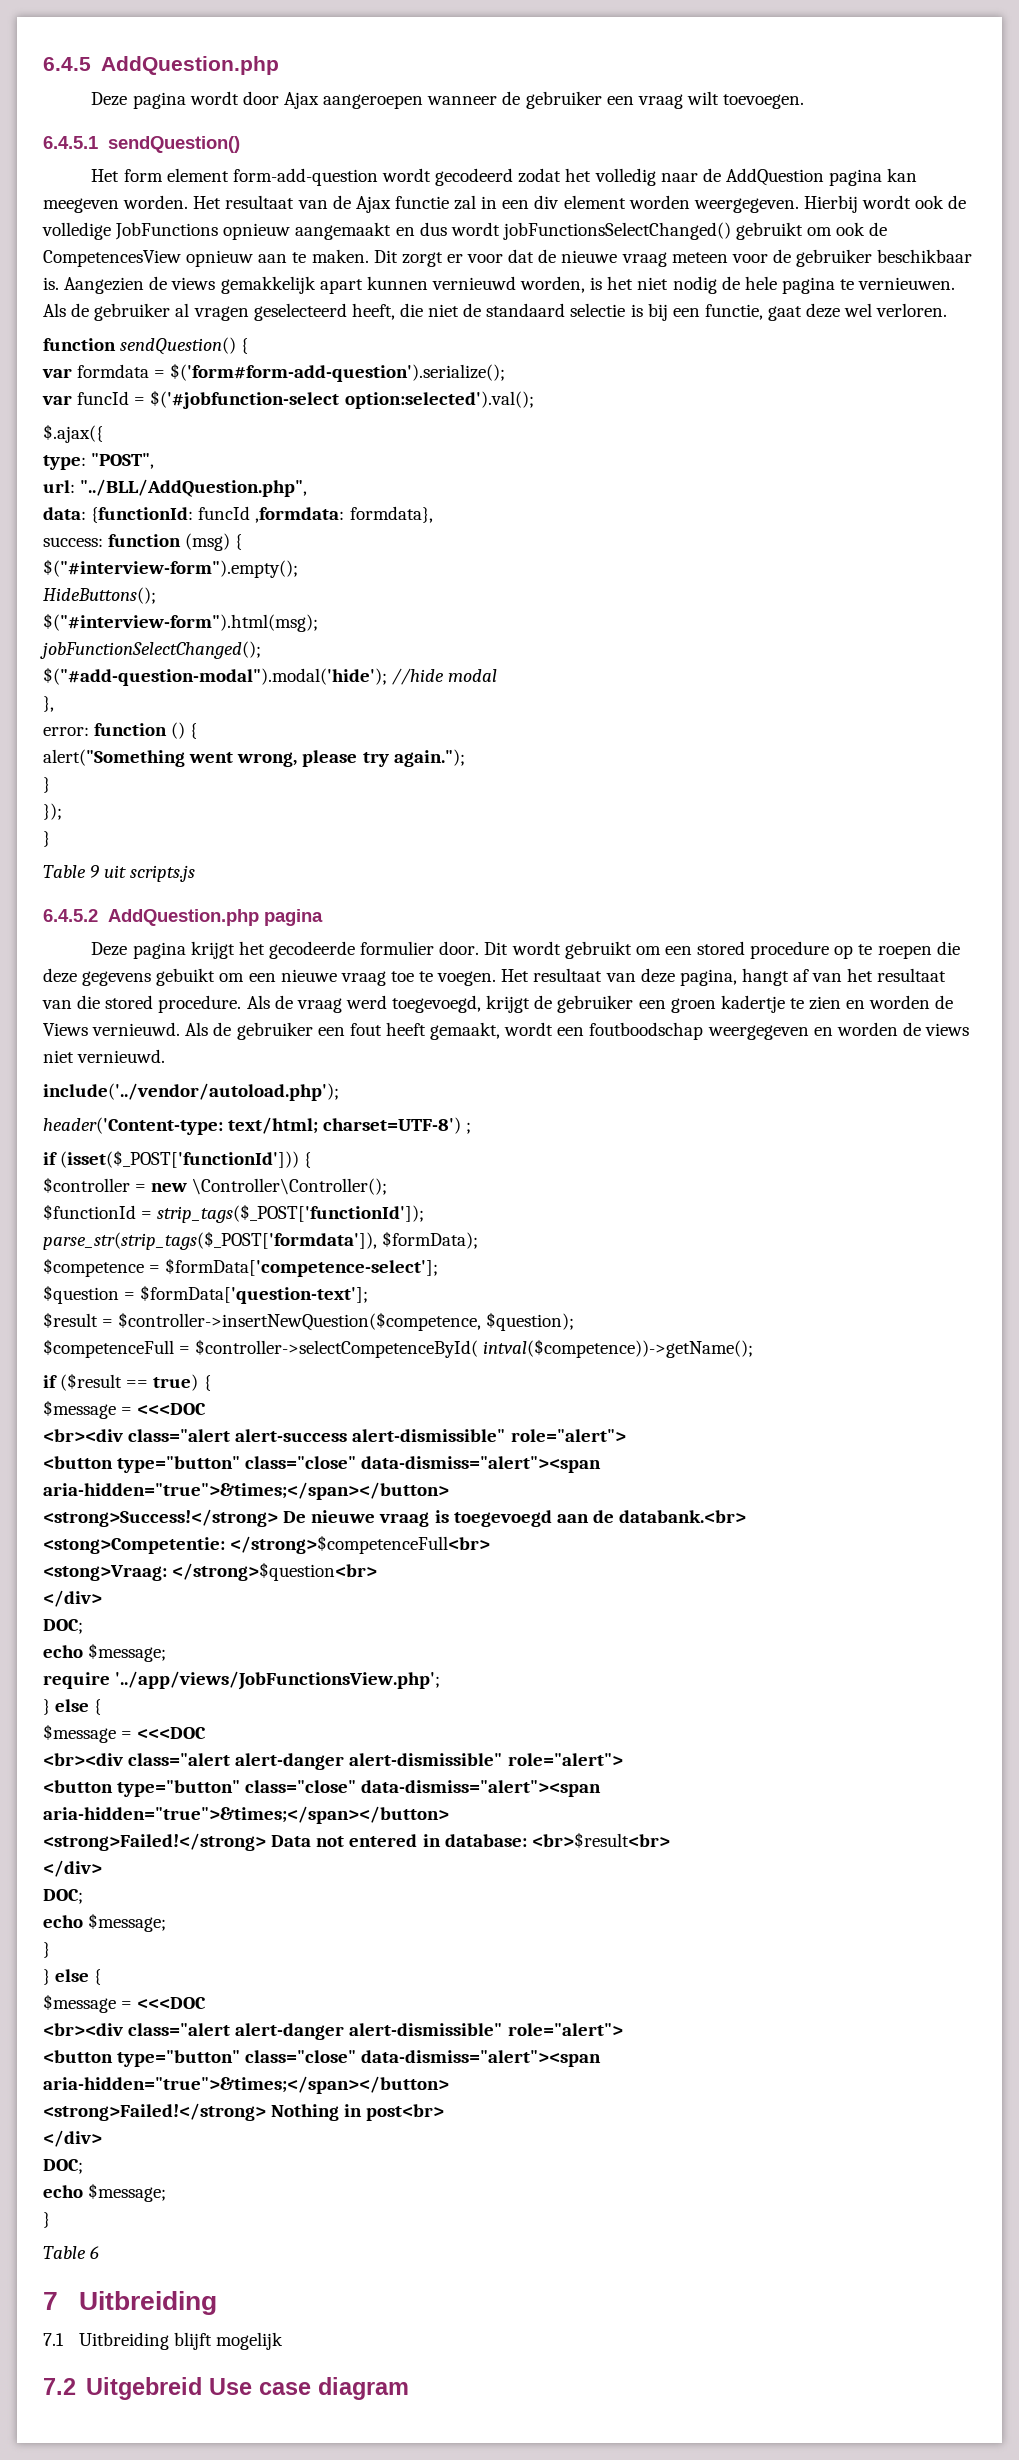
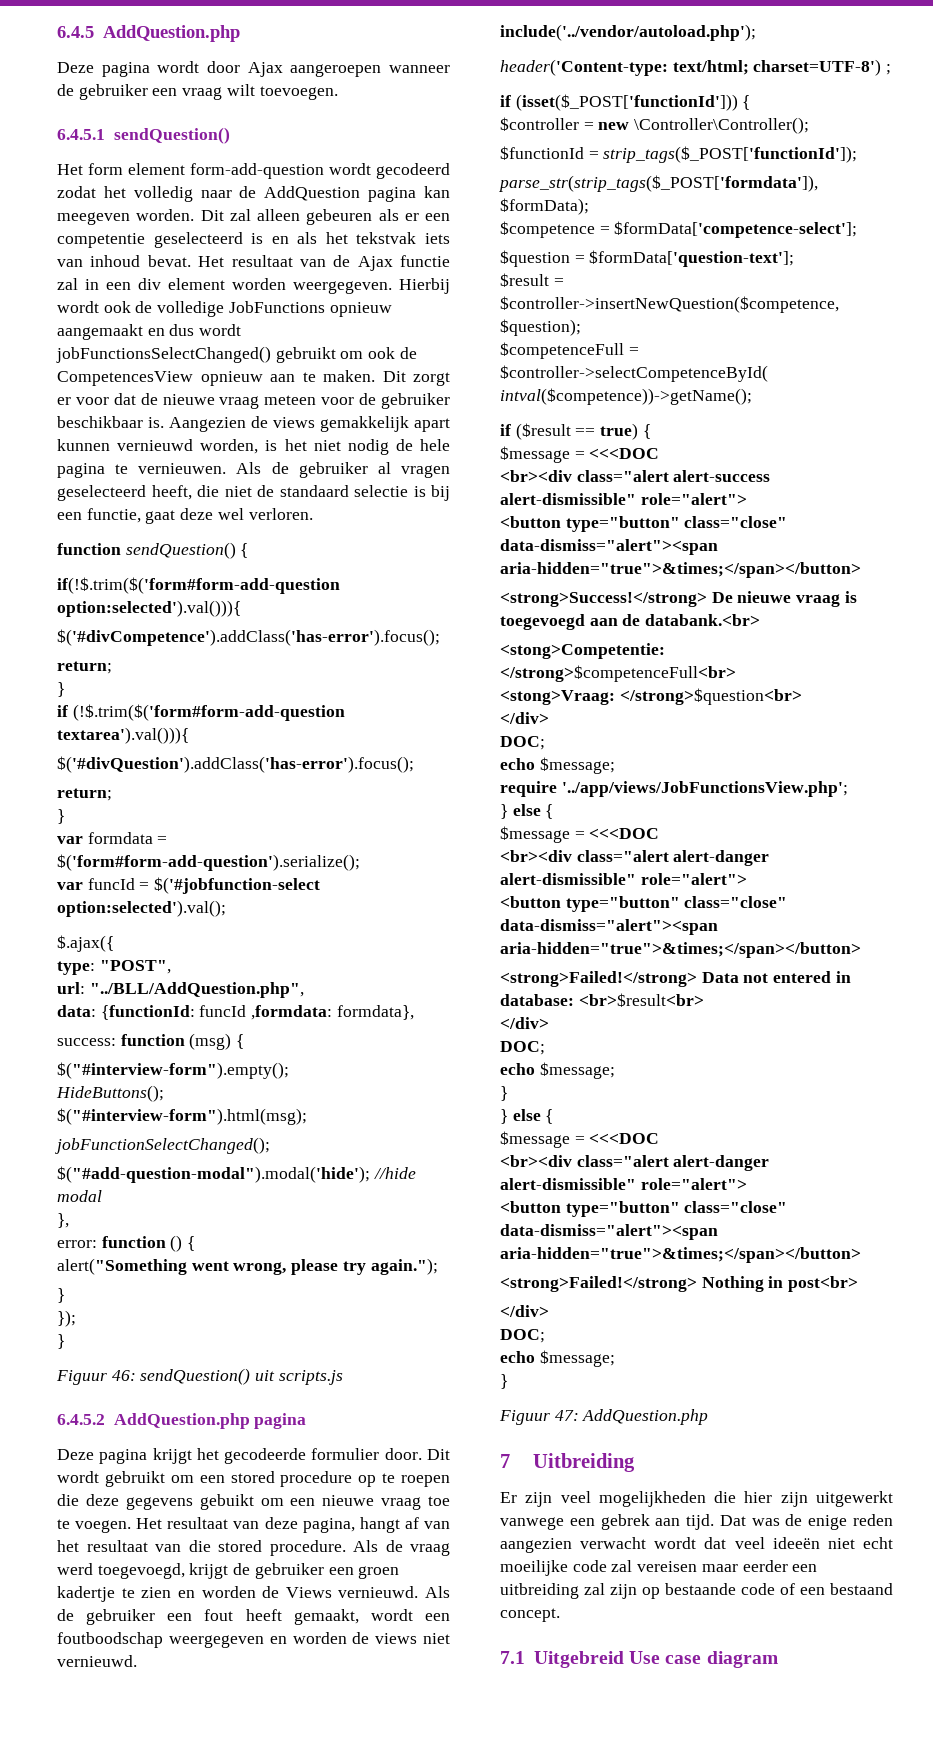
+ Dit zal alleen gebeuren als er een competentie geselecteerd is en als het tekstvak iets van inhoud bevat.
+ if(!$.trim($('form#form-add-question option:selected').val())){
+ $('#divCompetence').addClass('has-error').focus();
+ return;
+ }
+ if (!$.trim($('form#form-add-question textarea').val())){
+ $('#divQuestion').addClass('has-error').focus();
+ return;
+ }
- Table 9 uit scripts.js
+ Figuur 46: sendQuestion() uit scripts.js
- Table 6
+ Figuur 47: AddQuestion.php
- 7.1 Uitbreiding blijft mogelijk
- 7.2 Uitgebreid Use case diagram
+ Er zijn veel mogelijkheden die hier zijn uitgewerkt vanwege een gebrek aan tijd. Dat was de enige reden aangezien verwacht wordt dat veel ideeën niet echt moeilijke code zal vereisen maar eerder een uitbreiding zal zijn op bestaande code of een bestaand concept.
+ 7.1 Uitgebreid Use case diagram

